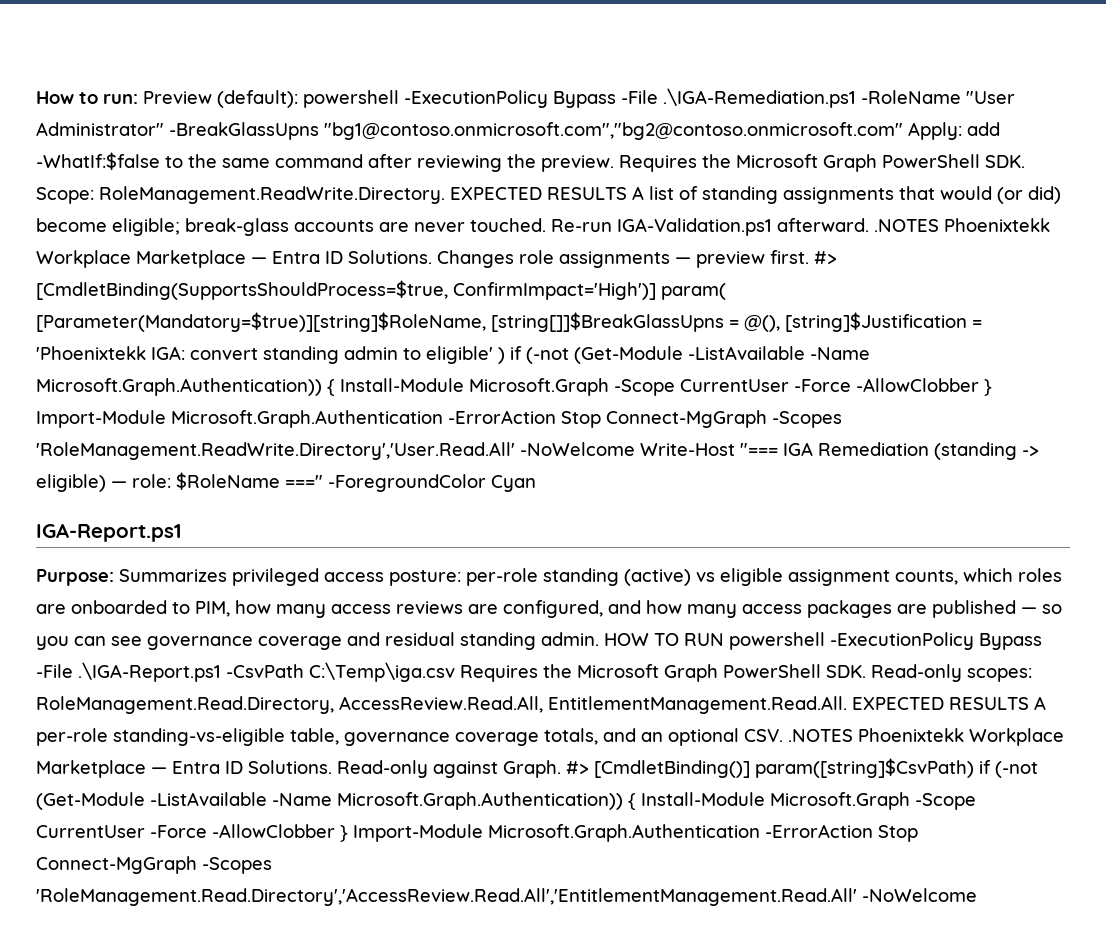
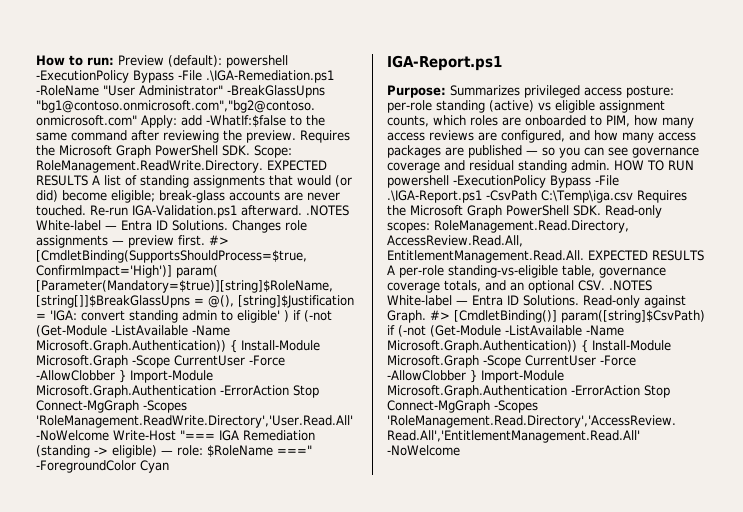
- Re-run IGA-Validation.ps1 afterward. .NOTES Phoenixtekk Workplace Marketplace — Entra ID Solutions.
+ Re-run IGA-Validation.ps1 afterward. .NOTES White-label — Entra ID Solutions.
- #> [CmdletBinding(SupportsShouldProcess=$true, ConfirmImpact='High')] param( [Parameter(Mandatory=$true)][string]$RoleName, [string[]]$BreakGlassUpns = @(), [string]$Justification = 'Phoenixtekk IGA: convert standing admin to eligible' ) if (-not (Get-Module -ListAvailable -Name Microsoft.Graph.Authentication)) { Install-Module Microsoft.Graph -Scope CurrentUser -Force -AllowClobber } Import-Module Microsoft.Graph.Authentication -ErrorAction Stop Connect-MgGraph -Scopes 'RoleManagement.ReadWrite.Directory','User.Read.All' -NoWelcome Write-Host "=== IGA Remediation (standing -> eligible) — role: $RoleName ===" -ForegroundColor Cyan
+ #> [CmdletBinding(SupportsShouldProcess=$true, ConfirmImpact='High')] param( [Parameter(Mandatory=$true)][string]$RoleName, [string[]]$BreakGlassUpns = @(), [string]$Justification = 'IGA: convert standing admin to eligible' ) if (-not (Get-Module -ListAvailable -Name Microsoft.Graph.Authentication)) { Install-Module Microsoft.Graph -Scope CurrentUser -Force -AllowClobber } Import-Module Microsoft.Graph.Authentication -ErrorAction Stop Connect-MgGraph -Scopes 'RoleManagement.ReadWrite.Directory','User.Read.All' -NoWelcome Write-Host "=== IGA Remediation (standing -> eligible) — role: $RoleName ===" -ForegroundColor Cyan
- HOW TO RUN powershell -ExecutionPolicy Bypass -File .\IGA-Report.ps1 -CsvPath C:\Temp\iga.csv Requires the Microsoft Graph PowerShell SDK. Read-only scopes: RoleManagement.Read.Directory, AccessReview.Read.All, EntitlementManagement.Read.All. EXPECTED RESULTS A per-role standing-vs-eligible table, governance coverage totals, and an optional CSV. .NOTES Phoenixtekk Workplace Marketplace — Entra ID Solutions.
+ HOW TO RUN powershell -ExecutionPolicy Bypass -File .\IGA-Report.ps1 -CsvPath C:\Temp\iga.csv Requires the Microsoft Graph PowerShell SDK. Read-only scopes: RoleManagement.Read.Directory, AccessReview.Read.All, EntitlementManagement.Read.All. EXPECTED RESULTS A per-role standing-vs-eligible table, governance coverage totals, and an optional CSV. .NOTES White-label — Entra ID Solutions.

